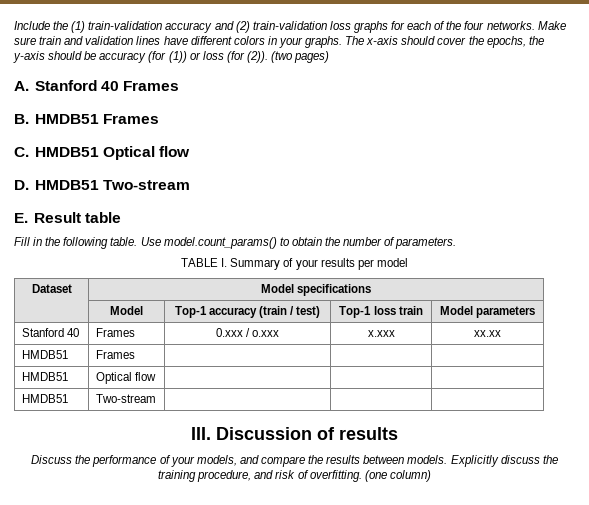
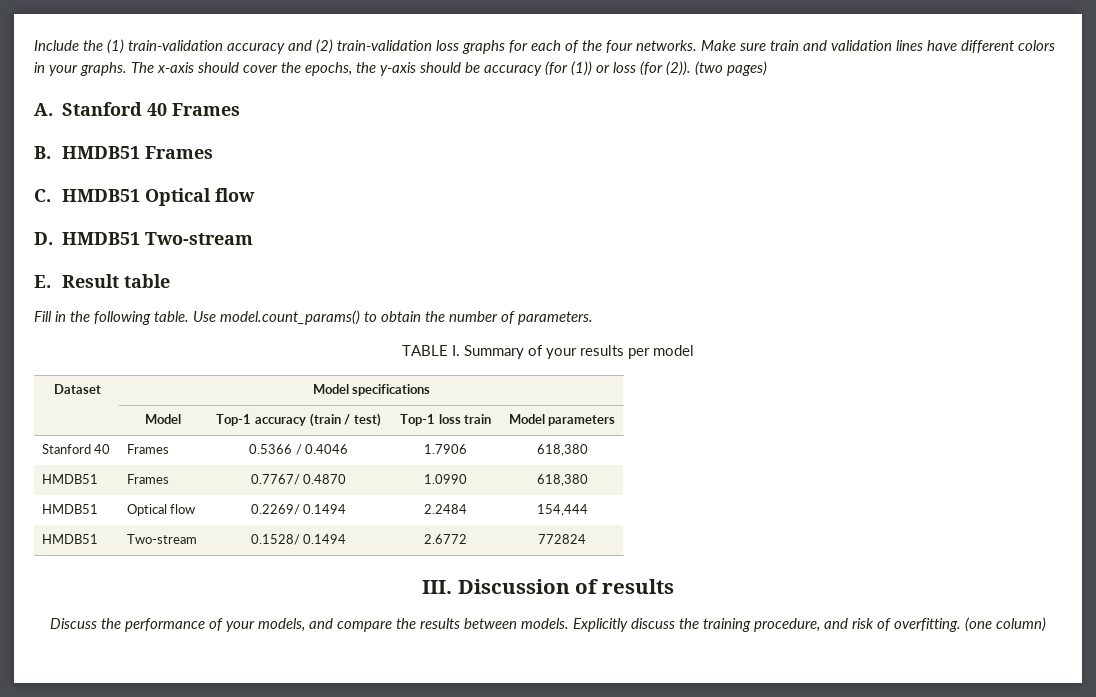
- Stanford 40 | Frames | 0.xxx / o.xxx | x.xxx | xx.xx
- HMDB51 | Frames | | |
- HMDB51 | Optical flow | | |
- HMDB51 | Two-stream | | |
+ Stanford 40 | Frames | 0.5366 / 0.4046 | 1.7906 | 618,380
+ HMDB51 | Frames | 0.7767/ 0.4870 | 1.0990 | 618,380
+ HMDB51 | Optical flow | 0.2269/ 0.1494 | 2.2484 | 154,444
+ HMDB51 | Two-stream | 0.1528/ 0.1494 | 2.6772 | 772824

